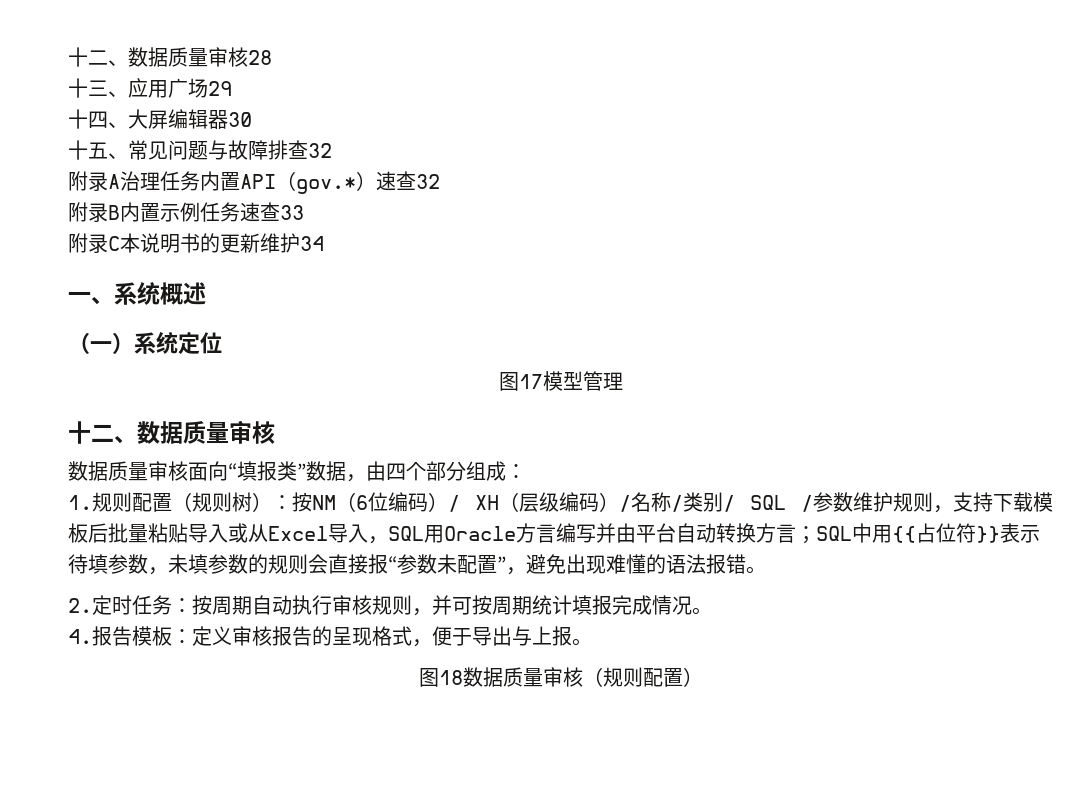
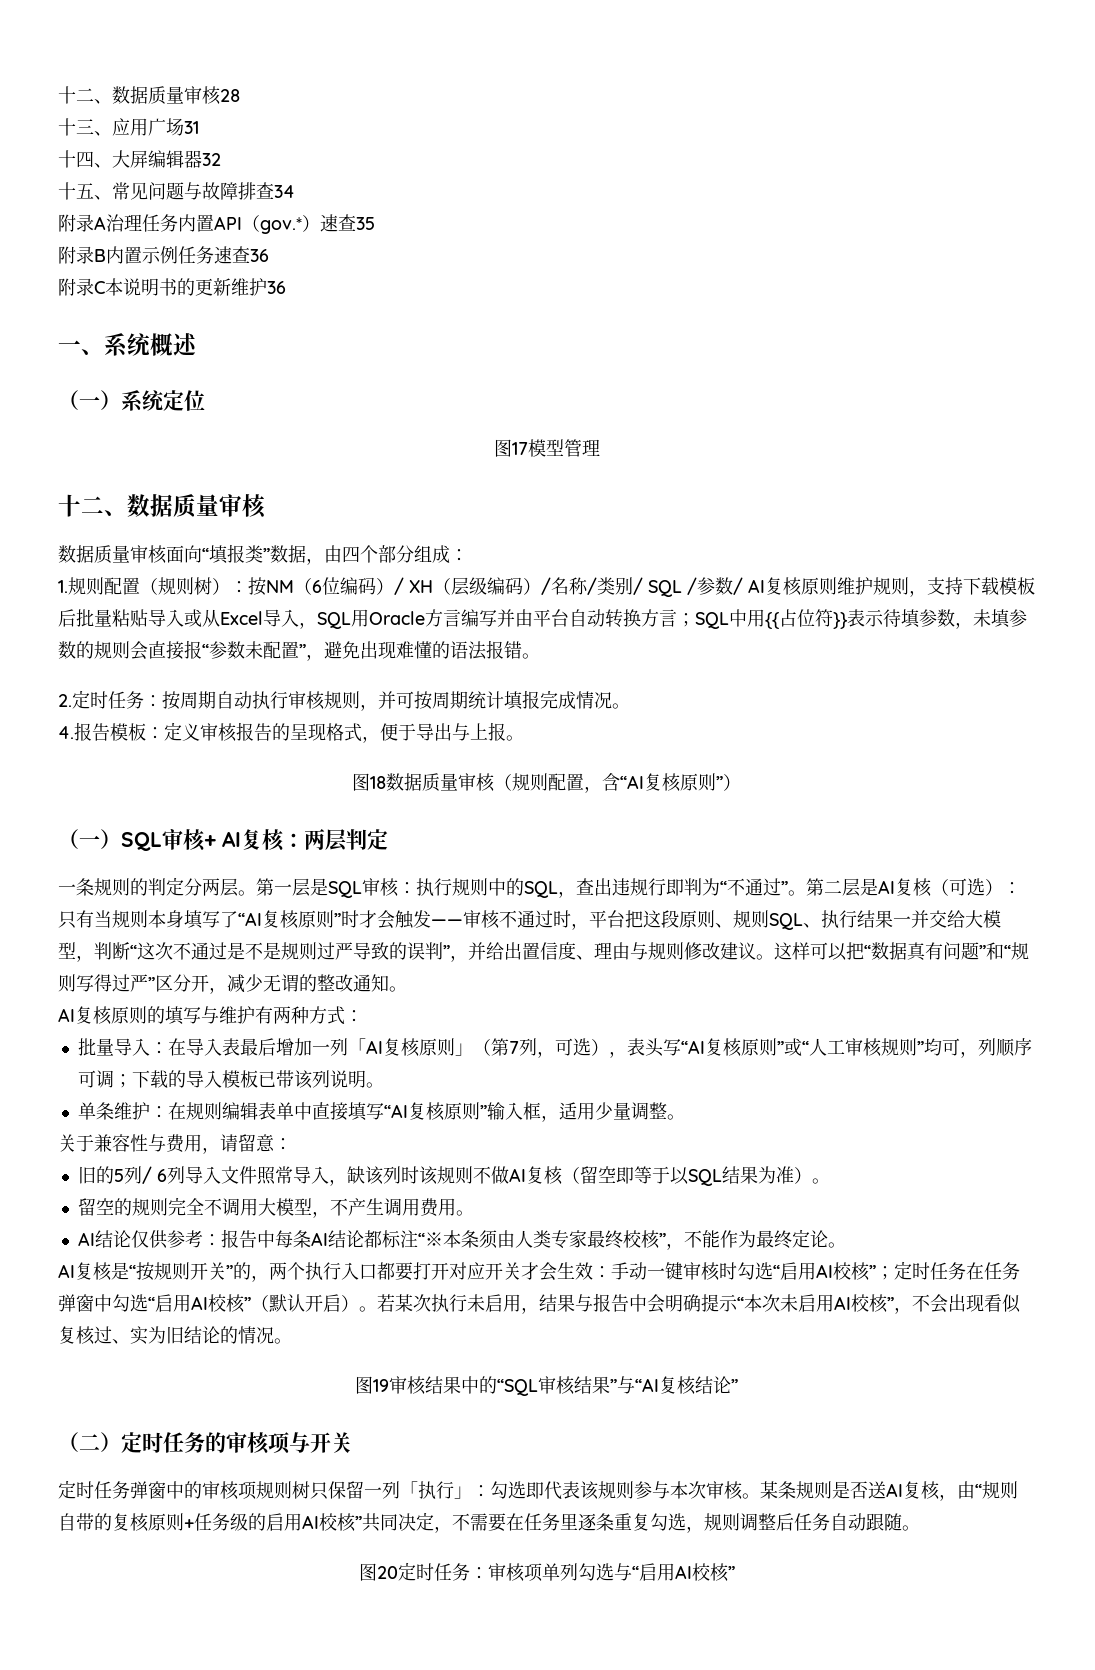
- 十三、应用广场29
+ 十三、应用广场31
- 十四、大屏编辑器30
+ 十四、大屏编辑器32
- 十五、常见问题与故障排查32
+ 十五、常见问题与故障排查34
- 附录A治理任务内置API（gov.*）速查32
+ 附录A治理任务内置API（gov.*）速查35
- 附录B内置示例任务速查33
+ 附录B内置示例任务速查36
- 附录C本说明书的更新维护34
+ 附录C本说明书的更新维护36
- 按NM（6位编码）/ XH（层级编码）/名称/类别/ SQL /参数维护规则，支持下载模板后批量粘贴导入或从Excel导入，SQL用Oracle方言编写并由平台自动转换方言；
+ 按NM（6位编码）/ XH（层级编码）/名称/类别/ SQL /参数/ AI复核原则维护规则，支持下载模板后批量粘贴导入或从Excel导入，SQL用Oracle方言编写并由平台自动转换方言；
- 图18数据质量审核（规则配置）
+ 图18数据质量审核（规则配置，含“AI复核原则”）
+ （一）SQL审核+ AI复核：两层判定
+ 一条规则的判定分两层。第一层是SQL审核：执行规则中的SQL，查出违规行即判为“不通过”。第二层是AI复核（可选）：只有当规则本身填写了“AI复核原则”时才会触发——审核不通过时，平台把这段原则、规则SQL、执行结果一并交给大模型，判断“这次不通过是不是规则过严导致的误判”，并给出置信度、理由与规则修改建议。这样可以把“数据真有问题”和“规则写得过严”区分开，减少无谓的整改通知。
+ AI复核原则的填写与维护有两种方式：
+ 批量导入：在导入表最后增加一列「AI复核原则」（第7列，可选），表头写“AI复核原则”或“人工审核规则”均可，列顺序可调；下载的导入模板已带该列说明。
+ 单条维护：在规则编辑表单中直接填写“AI复核原则”输入框，适用少量调整。
+ 关于兼容性与费用，请留意：
+ 旧的5列/ 6列导入文件照常导入，缺该列时该规则不做AI复核（留空即等于以SQL结果为准）。
+ 留空的规则完全不调用大模型，不产生调用费用。
+ AI结论仅供参考：报告中每条AI结论都标注“※本条须由人类专家最终校核”，不能作为最终定论。
+ AI复核是“按规则开关”的，两个执行入口都要打开对应开关才会生效：手动一键审核时勾选“启用AI校核”；定时任务在任务弹窗中勾选“启用AI校核”（默认开启）。若某次执行未启用，结果与报告中会明确提示“本次未启用AI校核”，不会出现看似复核过、实为旧结论的情况。
+ 图19审核结果中的“SQL审核结果”与“AI复核结论”
+ （二）定时任务的审核项与开关
+ 定时任务弹窗中的审核项规则树只保留一列「执行」：勾选即代表该规则参与本次审核。某条规则是否送AI复核，由“规则自带的复核原则+任务级的启用AI校核”共同决定，不需要在任务里逐条重复勾选，规则调整后任务自动跟随。
+ 图20定时任务：审核项单列勾选与“启用AI校核”

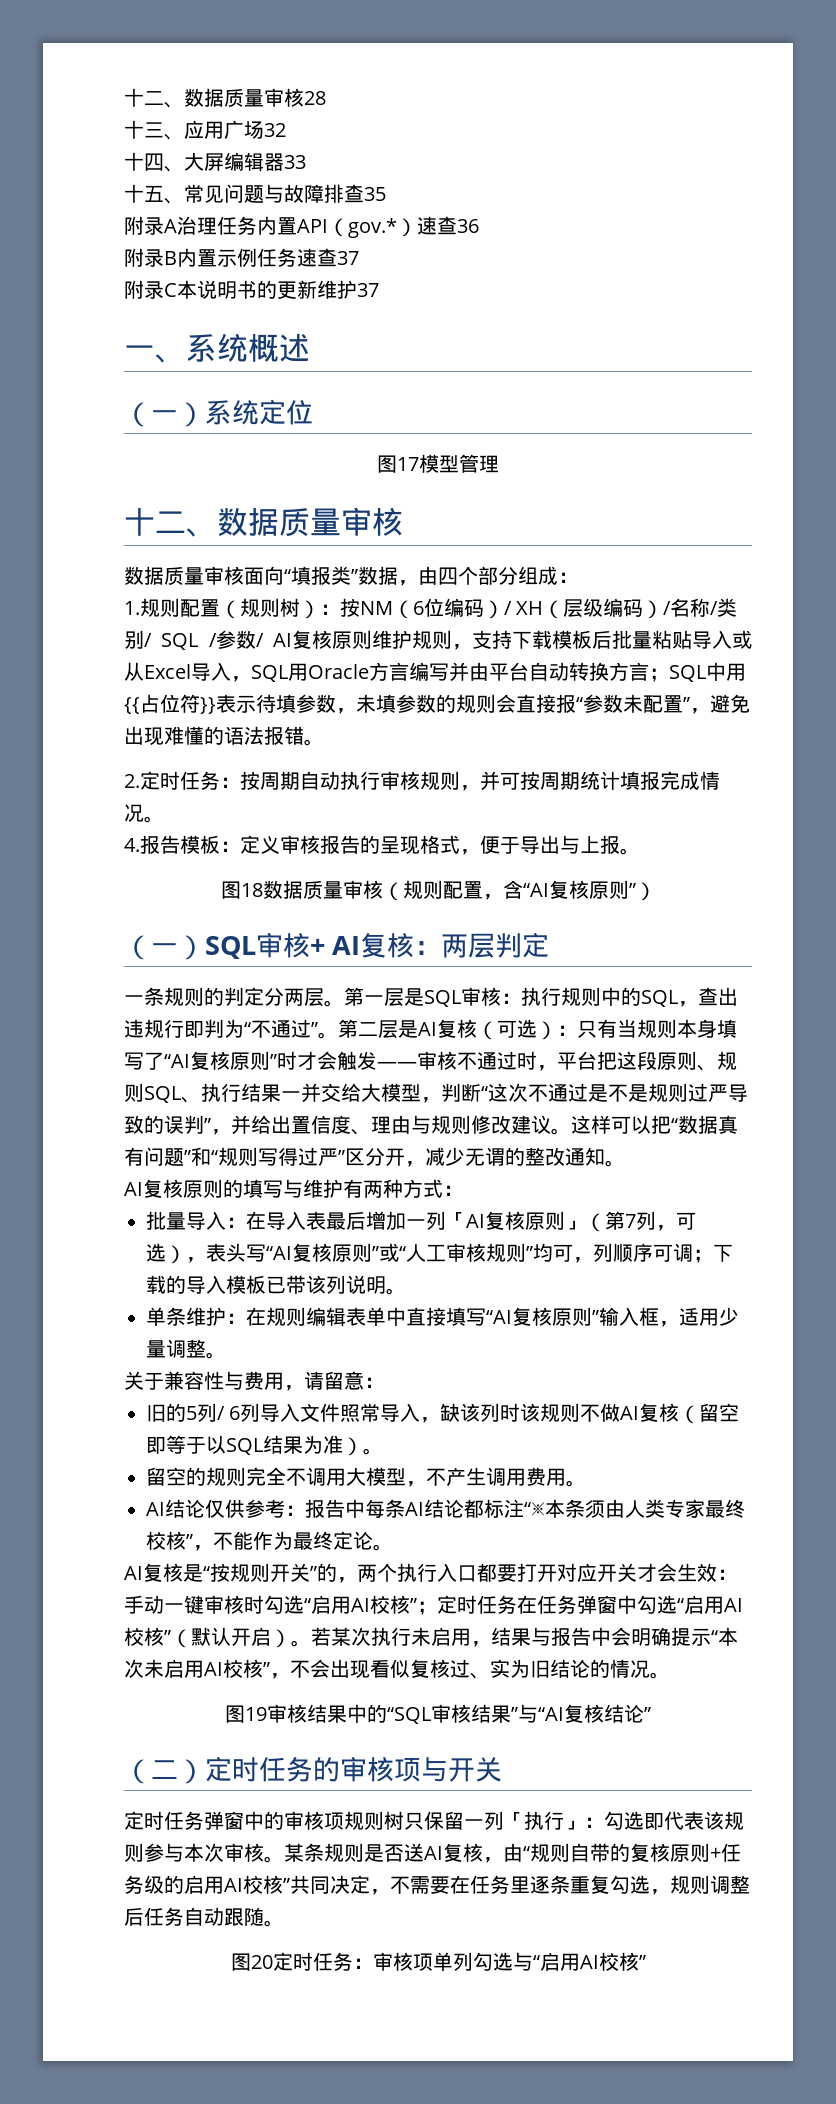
- 十三、应用广场31
+ 十三、应用广场32
- 十四、大屏编辑器32
+ 十四、大屏编辑器33
- 十五、常见问题与故障排查34
+ 十五、常见问题与故障排查35
- 附录A治理任务内置API（gov.*）速查35
+ 附录A治理任务内置API（gov.*）速查36
- 附录B内置示例任务速查36
+ 附录B内置示例任务速查37
- 附录C本说明书的更新维护36
+ 附录C本说明书的更新维护37

